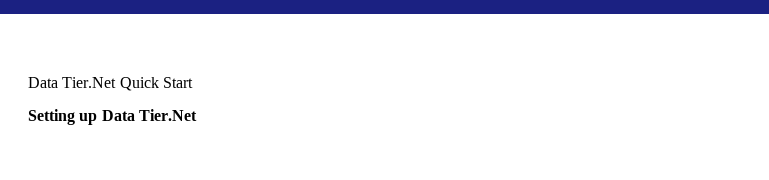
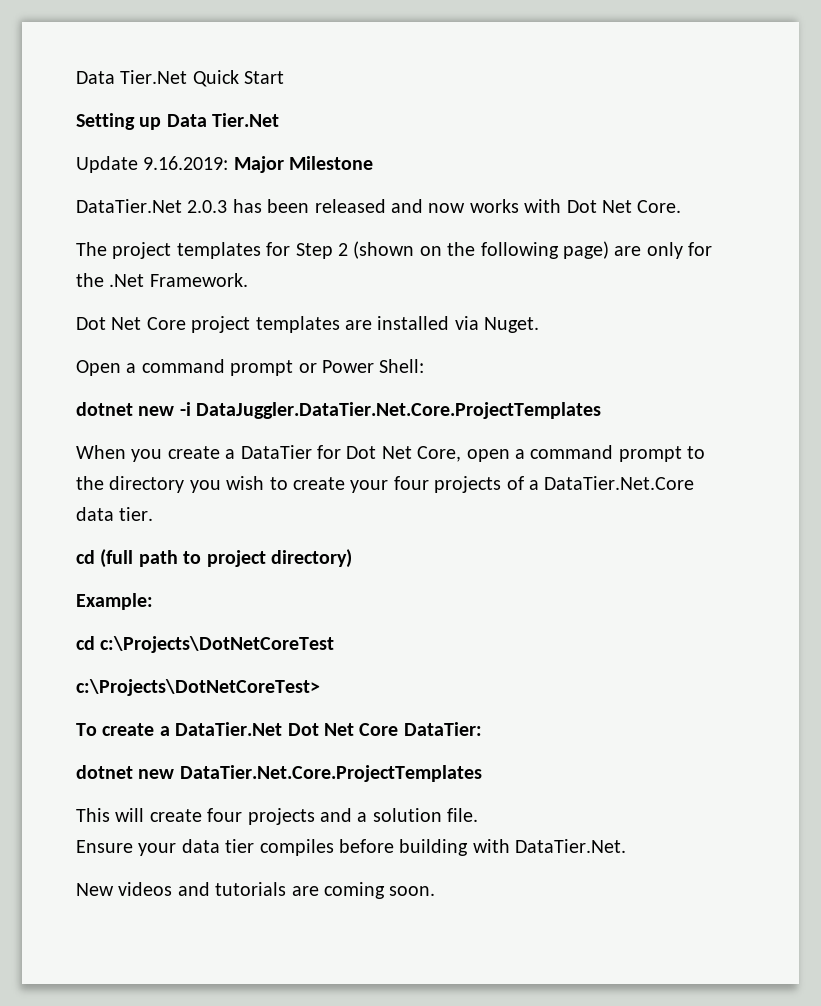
+ Update 9.16.2019: Major Milestone
+ DataTier.Net 2.0.3 has been released and now works with Dot Net Core.
+ The project templates for Step 2 (shown on the following page) are only for the .Net Framework.
+ Dot Net Core project templates are installed via Nuget.
+ Open a command prompt or Power Shell:
+ dotnet new -i DataJuggler.DataTier.Net.Core.ProjectTemplates
+ When you create a DataTier for Dot Net Core, open a command prompt to the directory you wish to create your four projects of a DataTier.Net.Core data tier.
+ cd (full path to project directory)
+ Example:
+ cd c:\Projects\DotNetCoreTest
+ c:\Projects\DotNetCoreTest>
+ To create a DataTier.Net Dot Net Core DataTier:
+ dotnet new DataTier.Net.Core.ProjectTemplates
+ This will create four projects and a solution file.
+ Ensure your data tier compiles before building with DataTier.Net.
+ New videos and tutorials are coming soon.

